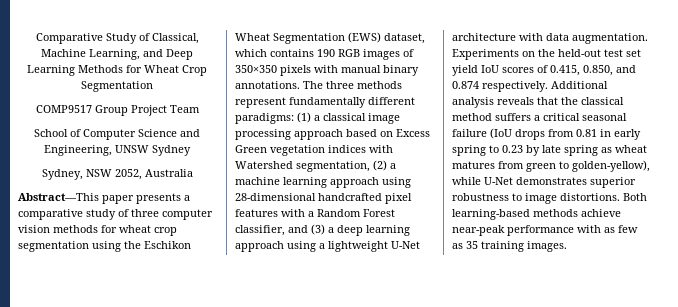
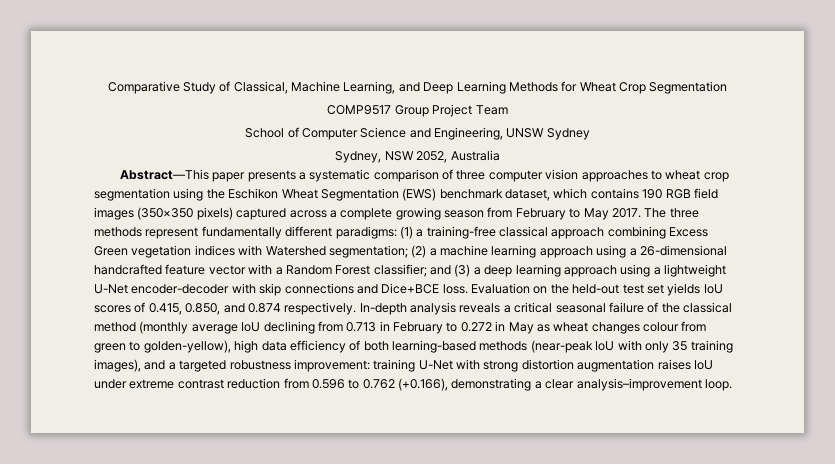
- Abstract—This paper presents a comparative study of three computer vision methods for wheat crop segmentation using the Eschikon Wheat Segmentation (EWS) dataset, which contains 190 RGB images of 350×350 pixels with manual binary annotations.
+ Abstract—This paper presents a systematic comparison of three computer vision approaches to wheat crop segmentation using the Eschikon Wheat Segmentation (EWS) benchmark dataset, which contains 190 RGB field images (350×350 pixels) captured across a complete growing season from February to May 2017.
- The three methods represent fundamentally different paradigms: (1) a classical image processing approach based on Excess Green vegetation indices with Watershed segmentation, (2) a machine learning approach using 28-dimensional handcrafted pixel features with a Random Forest classifier, and (3) a deep learning approach using a lightweight U-Net architecture with data augmentation. Experiments on the held-out test set yield IoU scores of 0.415, 0.850, and 0.874 respectively.
+ The three methods represent fundamentally different paradigms: (1) a training-free classical approach combining Excess Green vegetation indices with Watershed segmentation; (2) a machine learning approach using a 26-dimensional handcrafted feature vector with a Random Forest classifier; and (3) a deep learning approach using a lightweight U-Net encoder-decoder with skip connections and Dice+BCE loss. Evaluation on the held-out test set yields IoU scores of 0.415, 0.850, and 0.874 respectively.
- Additional analysis reveals that the classical method suffers a critical seasonal failure (IoU drops from 0.81 in early spring to 0.23 by late spring as wheat matures from green to golden-yellow), while U-Net demonstrates superior robustness to image distortions. Both learning-based methods achieve near-peak performance with as few as 35 training images.
+ In-depth analysis reveals a critical seasonal failure of the classical method (monthly average IoU declining from 0.713 in February to 0.272 in May as wheat changes colour from green to golden-yellow), high data efficiency of both learning-based methods (near-peak IoU with only 35 training images), and a targeted robustness improvement: training U-Net with strong distortion augmentation raises IoU under extreme contrast reduction from 0.596 to 0.762 (+0.166), demonstrating a clear analysis–improvement loop.

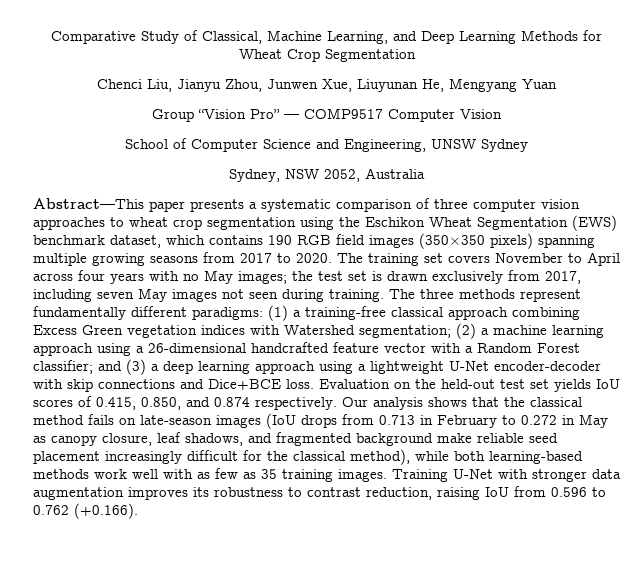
- COMP9517 Group Project Team
+ Chenci Liu, Jianyu Zhou, Junwen Xue, Liuyunan He, Mengyang Yuan
+ Group “Vision Pro” — COMP9517 Computer Vision
- Abstract—This paper presents a systematic comparison of three computer vision approaches to wheat crop segmentation using the Eschikon Wheat Segmentation (EWS) benchmark dataset, which contains 190 RGB field images (350×350 pixels) captured across a complete growing season from February to May 2017.
+ Abstract—This paper presents a systematic comparison of three computer vision approaches to wheat crop segmentation using the Eschikon Wheat Segmentation (EWS) benchmark dataset, which contains 190 RGB field images (350×350 pixels) spanning multiple growing seasons from 2017 to 2020. The training set covers November to April across four years with no May images; the test set is drawn exclusively from 2017, including seven May images not seen during training.
- In-depth analysis reveals a critical seasonal failure of the classical method (monthly average IoU declining from 0.713 in February to 0.272 in May as wheat changes colour from green to golden-yellow), high data efficiency of both learning-based methods (near-peak IoU with only 35 training images), and a targeted robustness improvement: training U-Net with strong distortion augmentation raises IoU under extreme contrast reduction from 0.596 to 0.762 (+0.166), demonstrating a clear analysis–improvement loop.
+ Our analysis shows that the classical method fails on late-season images (IoU drops from 0.713 in February to 0.272 in May as canopy closure, leaf shadows, and fragmented background make reliable seed placement increasingly difficult for the classical method), while both learning-based methods work well with as few as 35 training images. Training U-Net with stronger data augmentation improves its robustness to contrast reduction, raising IoU from 0.596 to 0.762 (+0.166).

